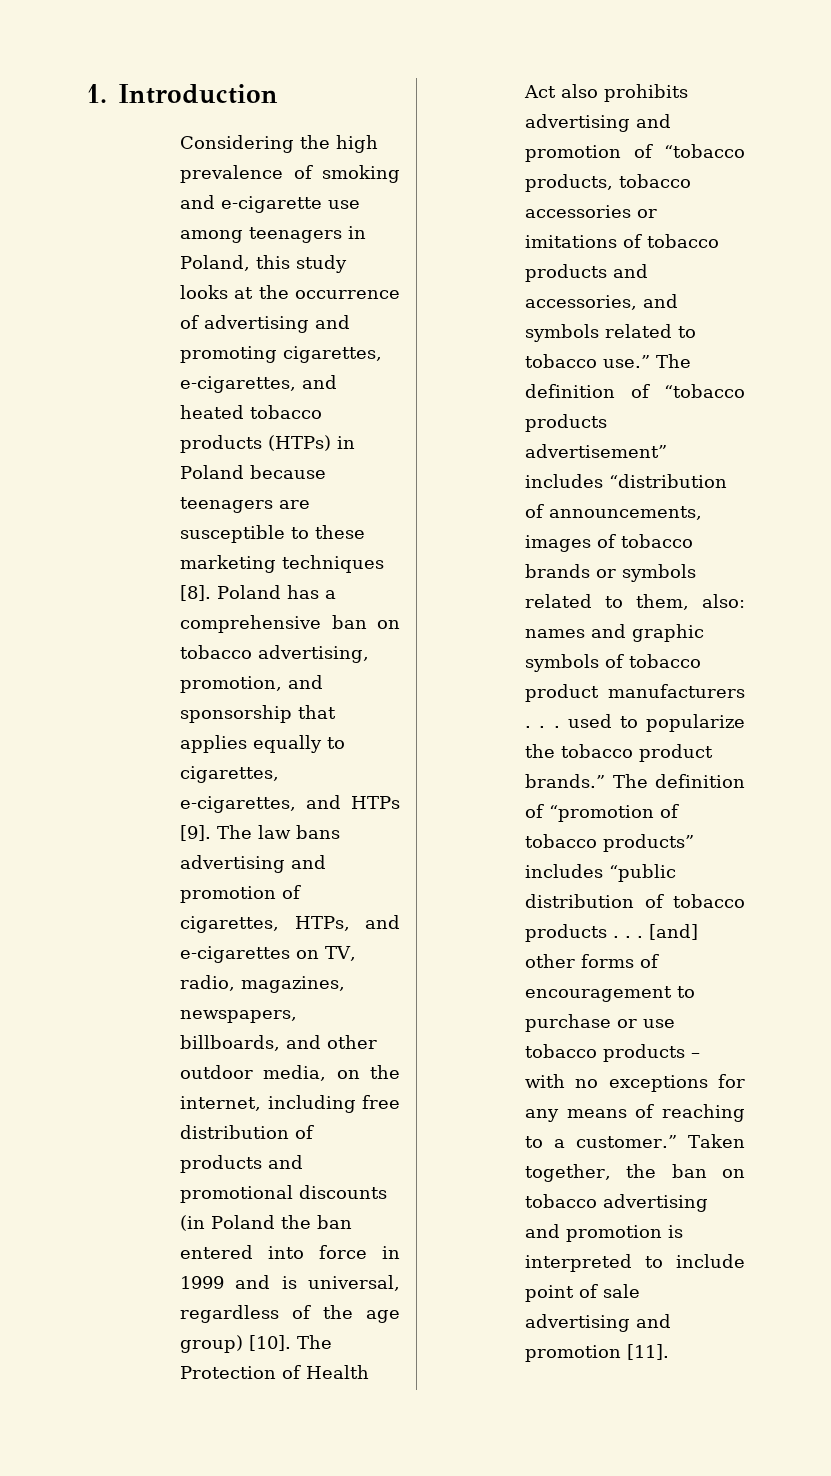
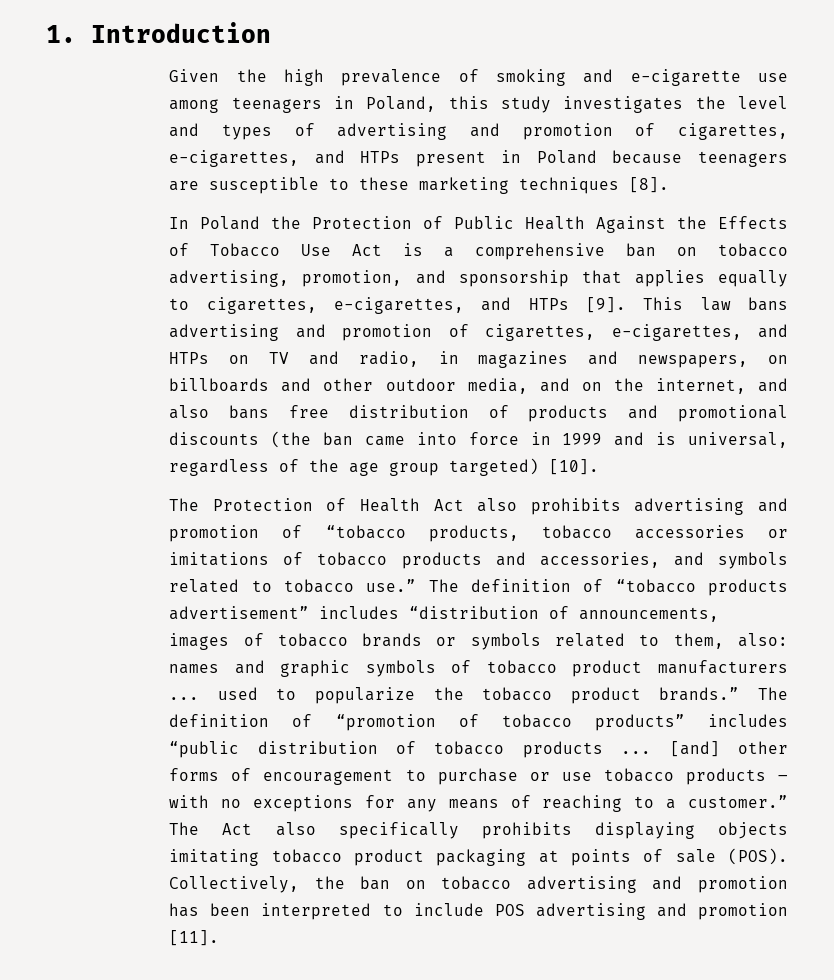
- Considering the high prevalence of smoking and e-cigarette use among teenagers in Poland, this study looks at the occurrence of advertising and promoting cigarettes, e-cigarettes, and heated tobacco products (HTPs) in Poland because teenagers are susceptible to these marketing techniques [8]. Poland has a comprehensive ban on tobacco advertising, promotion, and sponsorship that applies equally to cigarettes, e-cigarettes, and HTPs [9].
+ Given the high prevalence of smoking and e-cigarette use among teenagers in Poland, this study investigates the level and types of advertising and promotion of cigarettes, e-cigarettes, and HTPs present in Poland because teenagers are susceptible to these marketing techniques [8].
+ In Poland the Protection of Public Health Against the Effects of Tobacco Use Act is a comprehensive ban on tobacco advertising, promotion, and sponsorship that applies equally to cigarettes, e-cigarettes, and HTPs [9].
- The law bans advertising and promotion of cigarettes, HTPs, and e-cigarettes on TV, radio, magazines, newspapers, billboards, and other outdoor media, on the internet, including free distribution of products and promotional discounts (in Poland the ban entered into force in 1999 and is universal, regardless of the age group) [10]. The Protection of Health Act also prohibits advertising and promotion of “tobacco products, tobacco accessories or imitations of tobacco products and accessories, and symbols related to tobacco use.”
+ This law bans advertising and promotion of cigarettes, e-cigarettes, and HTPs on TV and radio, in magazines and newspapers, on billboards and other outdoor media, and on the internet, and also bans free distribution of products and promotional discounts (the ban came into force in 1999 and is universal, regardless of the age group targeted) [10].
+ The Protection of Health Act also prohibits advertising and promotion of “tobacco products, tobacco accessories or imitations of tobacco products and accessories, and symbols related to tobacco use.”
- The definition of “tobacco products advertisement” includes “distribution of announcements, images of tobacco brands or symbols related to them, also: names and graphic symbols of tobacco product manufacturers . . . used to popularize the tobacco product brands.”
+ The definition of “tobacco products advertisement” includes “distribution of announcements, images of tobacco brands or symbols related to them, also: names and graphic symbols of tobacco product manufacturers ... used to popularize the tobacco product brands.”
- The definition of “promotion of tobacco products” includes “public distribution of tobacco products . . .
+ The definition of “promotion of tobacco products” includes “public distribution of tobacco products ...
- Taken together, the ban on tobacco advertising and promotion is interpreted to include point of sale advertising and promotion [11].
+ The Act also specifically prohibits displaying objects imitating tobacco product packaging at points of sale (POS). Collectively, the ban on tobacco advertising and promotion has been interpreted to include POS advertising and promotion [11].

